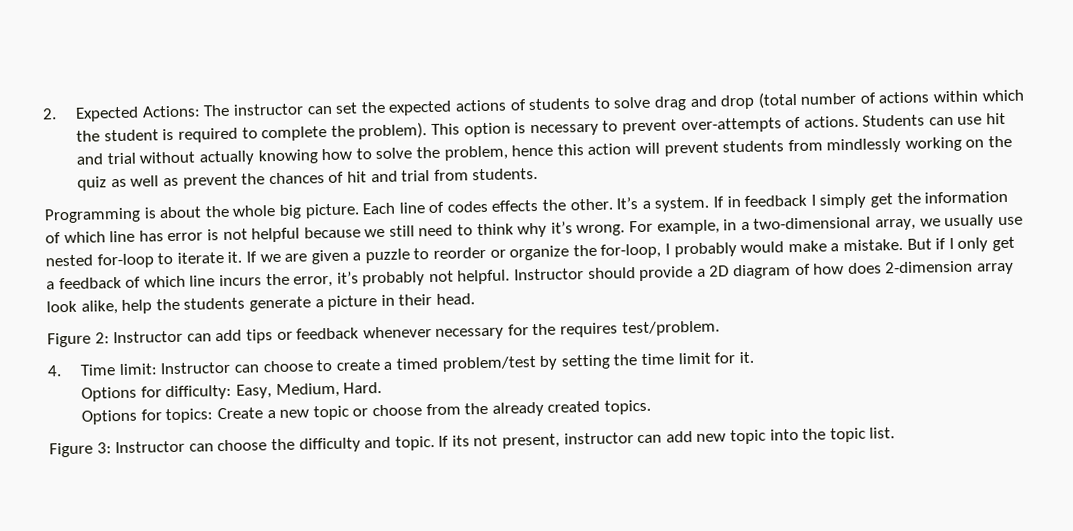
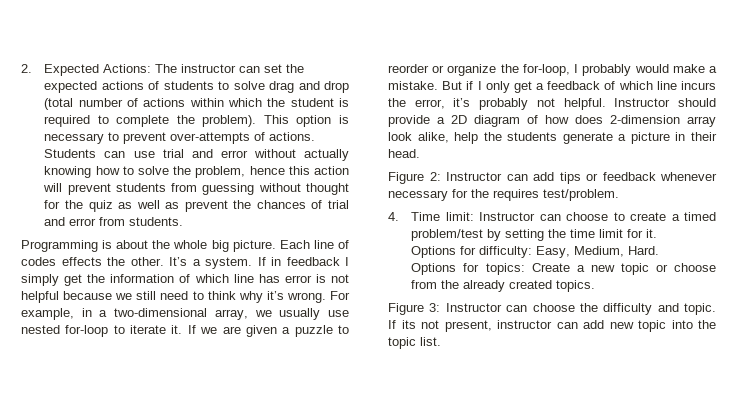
- Students can use hit and trial without actually knowing how to solve the problem, hence this action will prevent students from mindlessly working on the quiz as well as prevent the chances of hit and trial from students.
+ Students can use trial and error without actually knowing how to solve the problem, hence this action will prevent students from guessing without thought for the quiz as well as prevent the chances of trial and error from students.

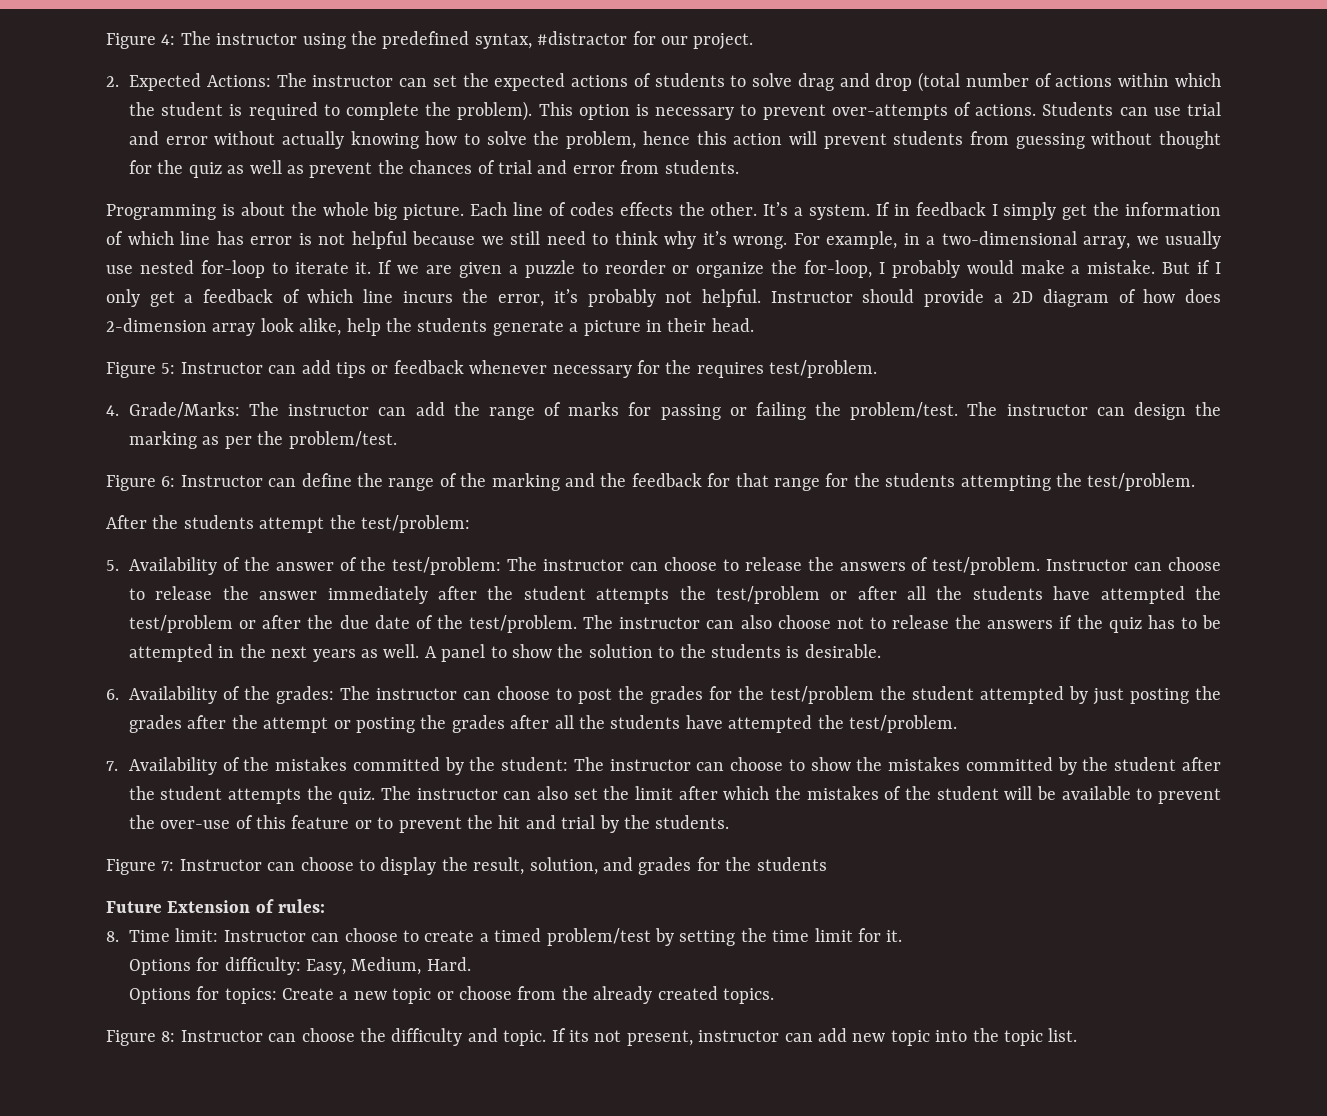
+ Figure 4: The instructor using the predefined syntax, #distractor for our project.
- Figure 2: Instructor can add tips or feedback whenever necessary for the requires test/problem.
+ Figure 5: Instructor can add tips or feedback whenever necessary for the requires test/problem.
- 4. Time limit: Instructor can choose to create a timed problem/test by setting the time limit for it.
+ 4. Grade/Marks: The instructor can add the range of marks for passing or failing the problem/test. The instructor can design the marking as per the problem/test.
+ Figure 6: Instructor can define the range of the marking and the feedback for that range for the students attempting the test/problem.
+ After the students attempt the test/problem:
+ 5. Availability of the answer of the test/problem: The instructor can choose to release the answers of test/problem. Instructor can choose to release the answer immediately after the student attempts the test/problem or after all the students have attempted the test/problem or after the due date of the test/problem. The instructor can also choose not to release the answers if the quiz has to be attempted in the next years as well. A panel to show the solution to the students is desirable.
+ 6. Availability of the grades: The instructor can choose to post the grades for the test/problem the student attempted by just posting the grades after the attempt or posting the grades after all the students have attempted the test/problem.
+ 7. Availability of the mistakes committed by the student: The instructor can choose to show the mistakes committed by the student after the student attempts the quiz. The instructor can also set the limit after which the mistakes of the student will be available to prevent the over-use of this feature or to prevent the hit and trial by the students.
+ Figure 7: Instructor can choose to display the result, solution, and grades for the students
+ Future Extension of rules:
+ 8. Time limit: Instructor can choose to create a timed problem/test by setting the time limit for it.
- Figure 3: Instructor can choose the difficulty and topic.
+ Figure 8: Instructor can choose the difficulty and topic.

